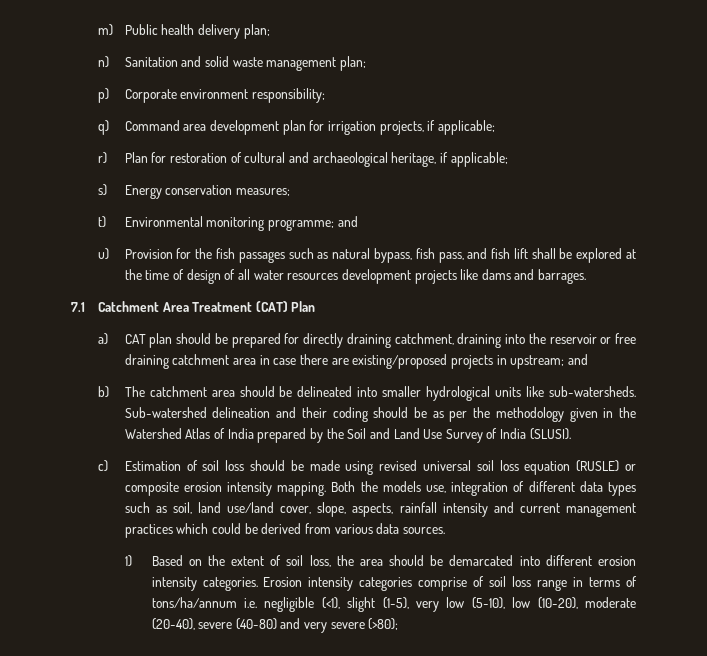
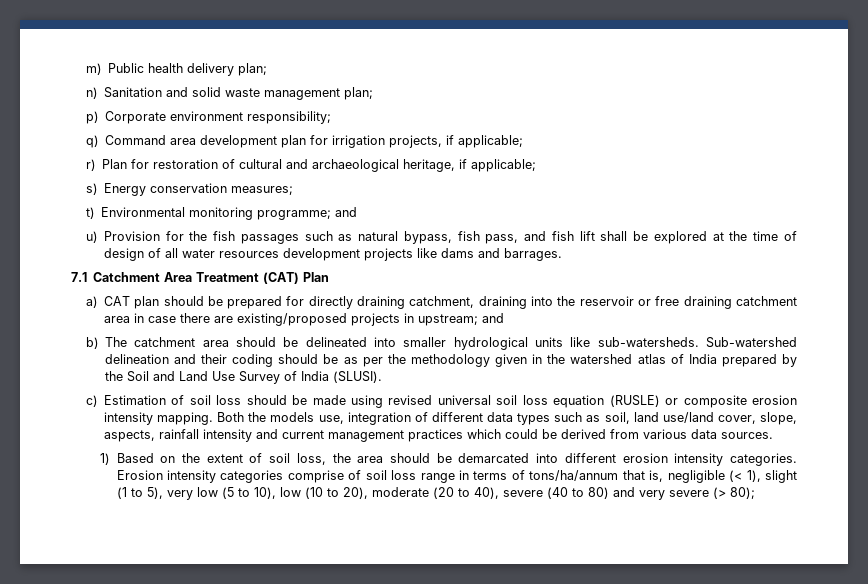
- Sub-watershed delineation and their coding should be as per the methodology given in the Watershed Atlas of India prepared by the Soil and Land Use Survey of India (SLUSI).
+ Sub-watershed delineation and their coding should be as per the methodology given in the watershed atlas of India prepared by the Soil and Land Use Survey of India (SLUSI).
- Erosion intensity categories comprise of soil loss range in terms of tons/ha/annum i.e. negligible (<1), slight (1-5), very low (5-10), low (10-20), moderate (20-40), severe (40-80) and very severe (>80);
+ Erosion intensity categories comprise of soil loss range in terms of tons/ha/annum that is, negligible (< 1), slight (1 to 5), very low (5 to 10), low (10 to 20), moderate (20 to 40), severe (40 to 80) and very severe (> 80);

